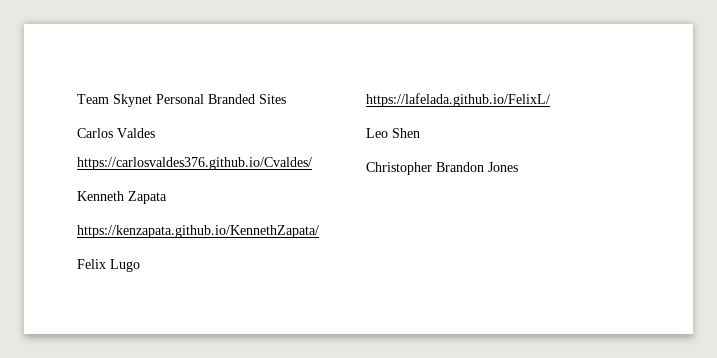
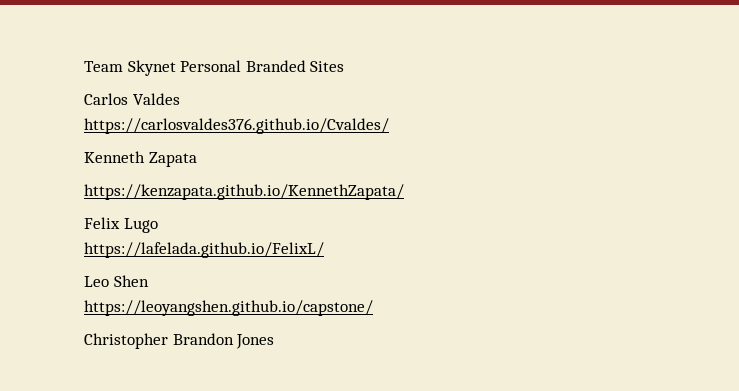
+ https://leoyangshen.github.io/capstone/

